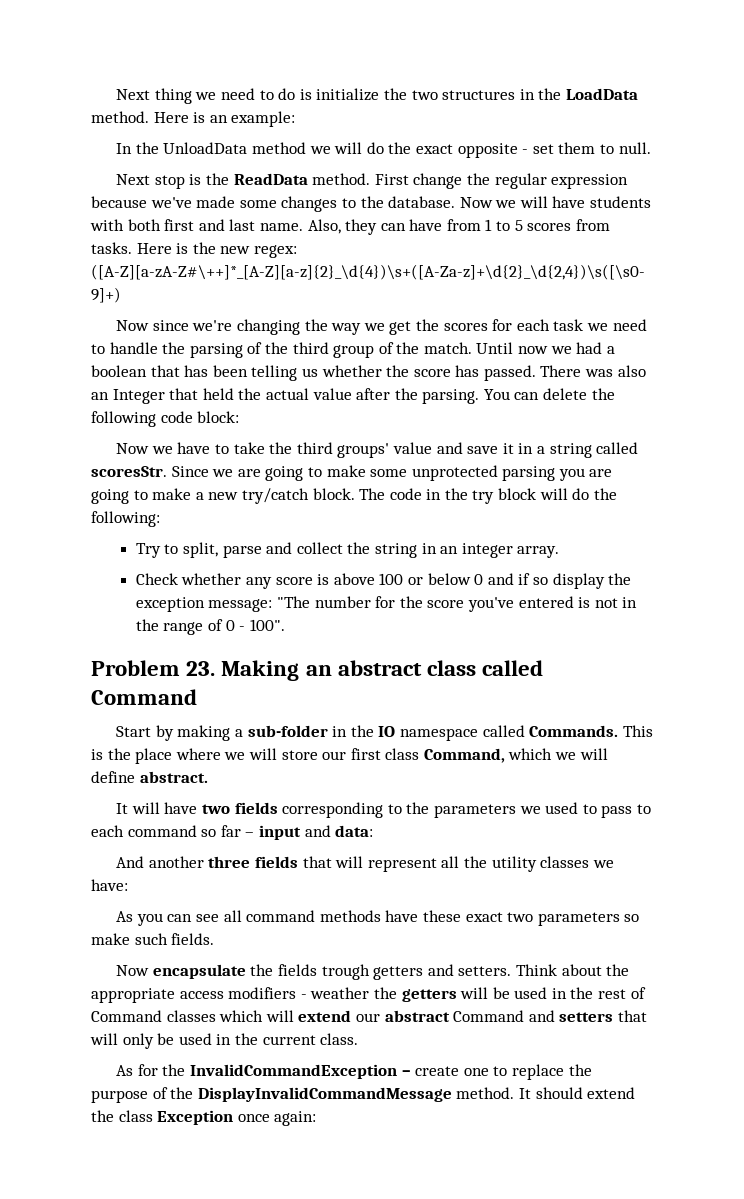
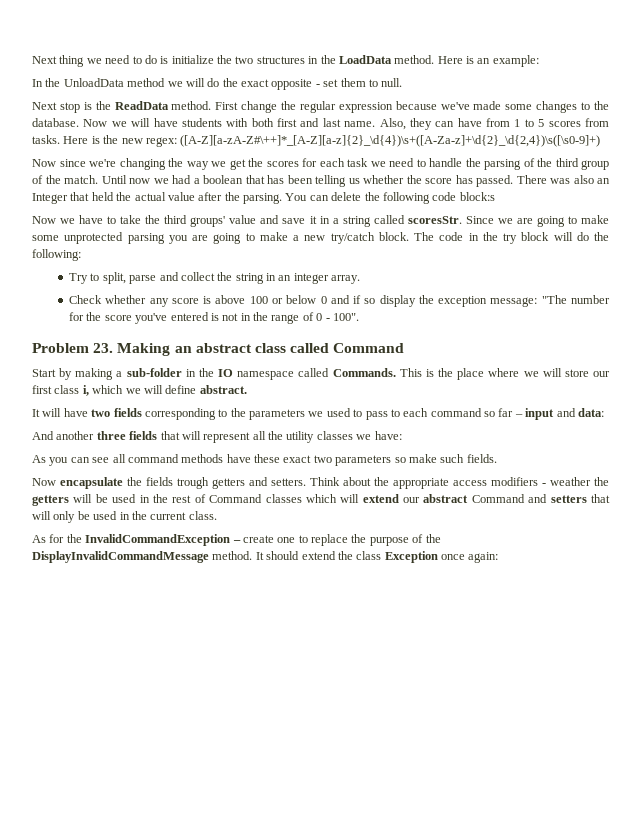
- You can delete the following code block:
+ You can delete the following code block:s
- This is the place where we will store our first class Command, which we will define abstract.
+ This is the place where we will store our first class i, which we will define abstract.

